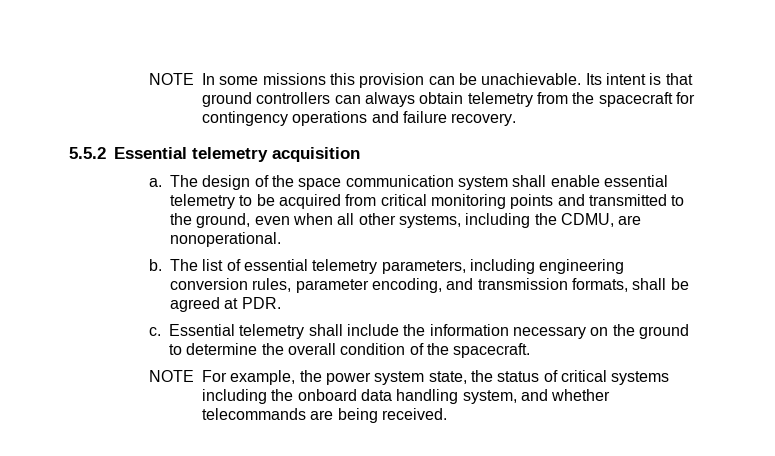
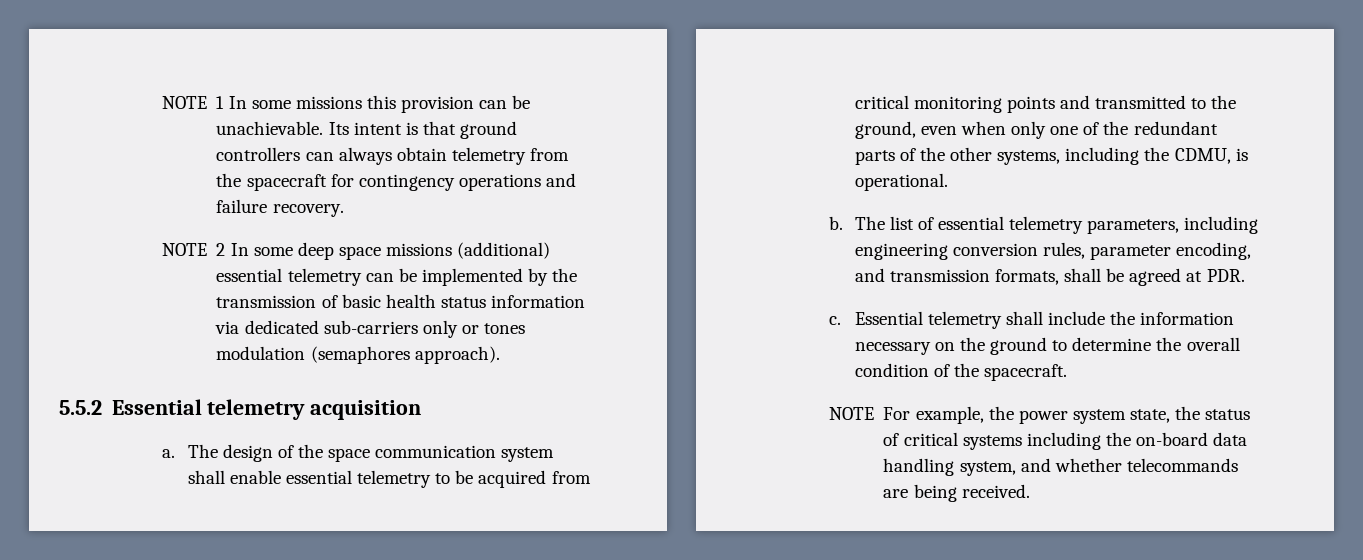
- NOTE In some missions this provision can be unachievable.
+ NOTE 1 In some missions this provision can be unachievable.
+ NOTE 2 In some deep space missions (additional) essential telemetry can be implemented by the transmission of basic health status information via dedicated sub-carriers only or tones modulation (semaphores approach).
- The design of the space communication system shall enable essential telemetry to be acquired from critical monitoring points and transmitted to the ground, even when all other systems, including the CDMU, are nonoperational.
+ The design of the space communication system shall enable essential telemetry to be acquired from critical monitoring points and transmitted to the ground, even when only one of the redundant parts of the other systems, including the CDMU, is operational.
- NOTE For example, the power system state, the status of critical systems including the onboard data handling system, and whether telecommands are being received.
+ NOTE For example, the power system state, the status of critical systems including the on-board data handling system, and whether telecommands are being received.

